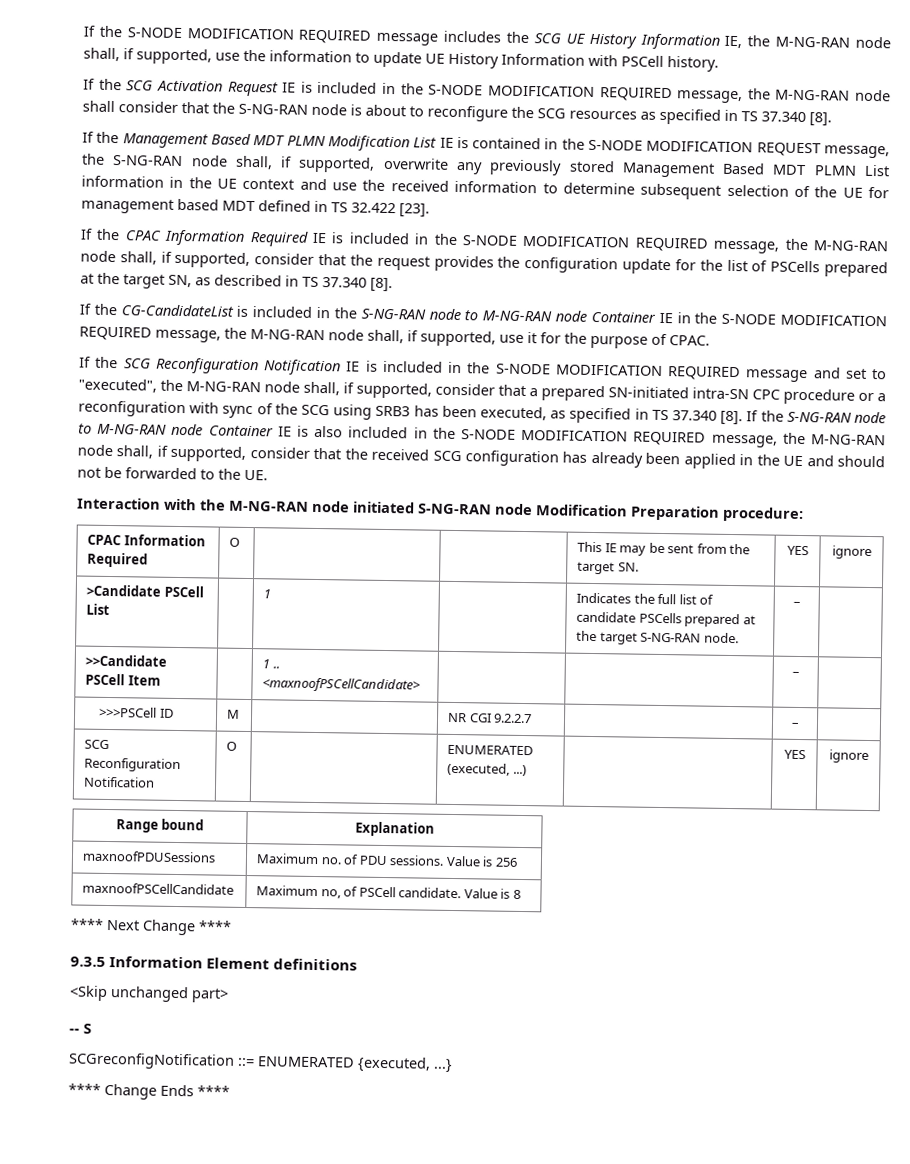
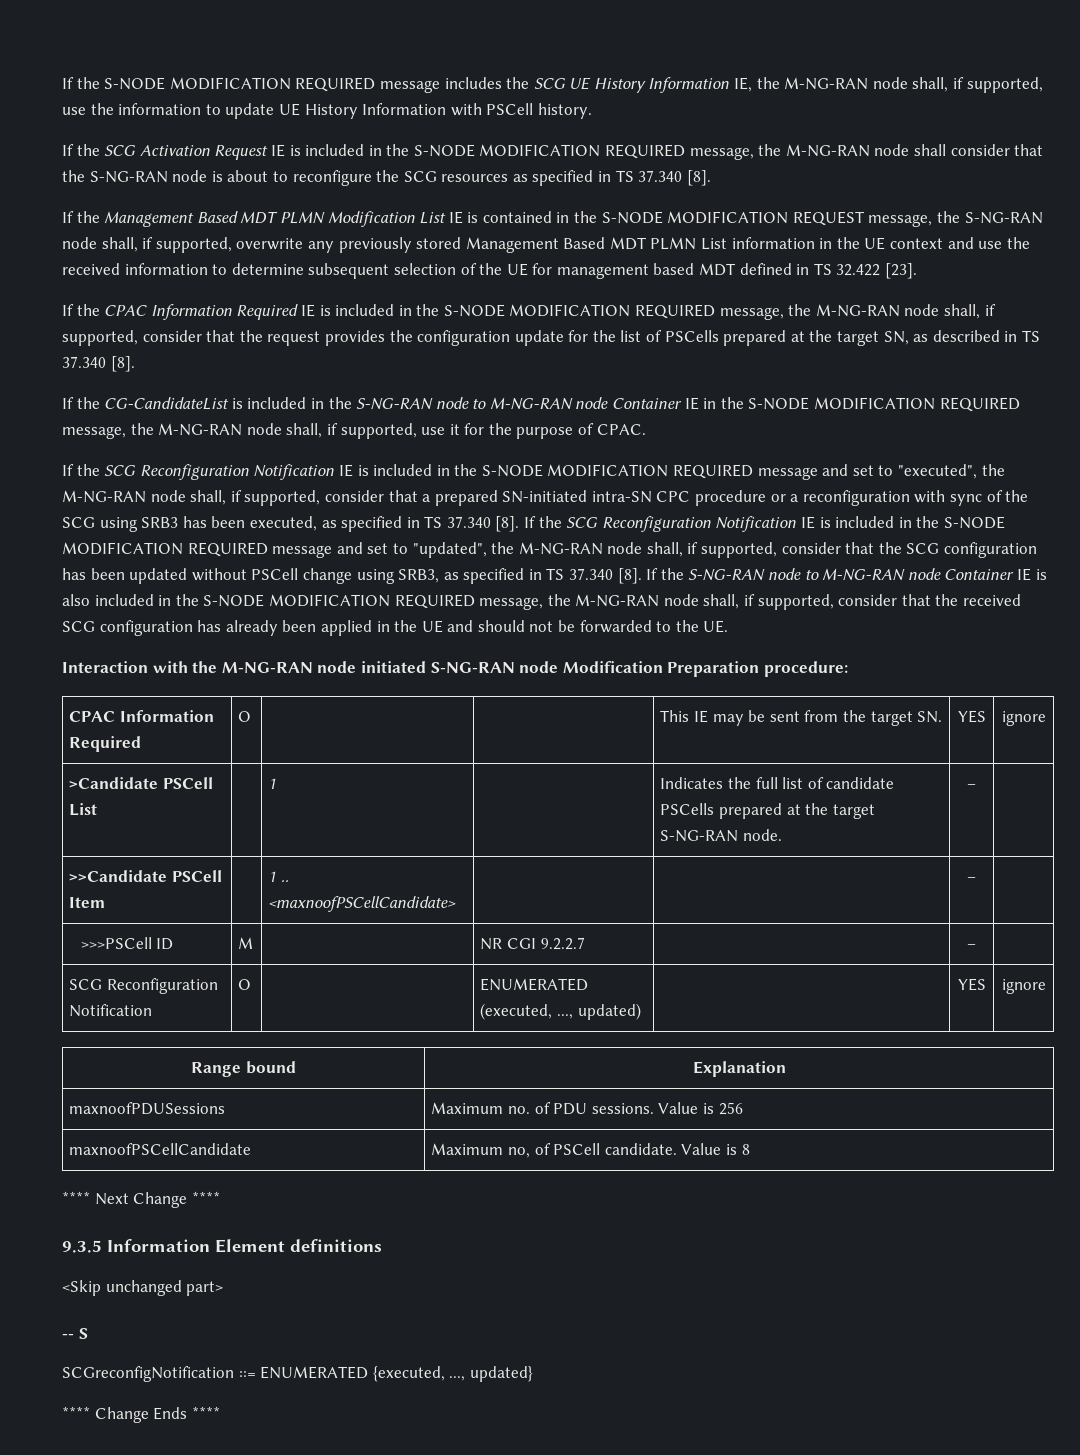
- If the S-NG-RAN node to M-NG-RAN node Container IE is also included in the S-NODE MODIFICATION REQUIRED message, the M-NG-RAN node shall, if supported, consider that the received SCG configuration has already been applied in the UE and should not be forwarded to the UE.
+ If the SCG Reconfiguration Notification IE is included in the S-NODE MODIFICATION REQUIRED message and set to "updated", the M-NG-RAN node shall, if supported, consider that the SCG configuration has been updated without PSCell change using SRB3, as specified in TS 37.340 [8]. If the S-NG-RAN node to M-NG-RAN node Container IE is also included in the S-NODE MODIFICATION REQUIRED message, the M-NG-RAN node shall, if supported, consider that the received SCG configuration has already been applied in the UE and should not be forwarded to the UE.
- SCG Reconfiguration Notification | O | | ENUMERATED (executed, ...) | | YES | ignore
+ SCG Reconfiguration Notification | O | | ENUMERATED (executed, ..., updated) | | YES | ignore
- SCGreconfigNotification ::= ENUMERATED {executed, ...}
+ SCGreconfigNotification ::= ENUMERATED {executed, ..., updated}

